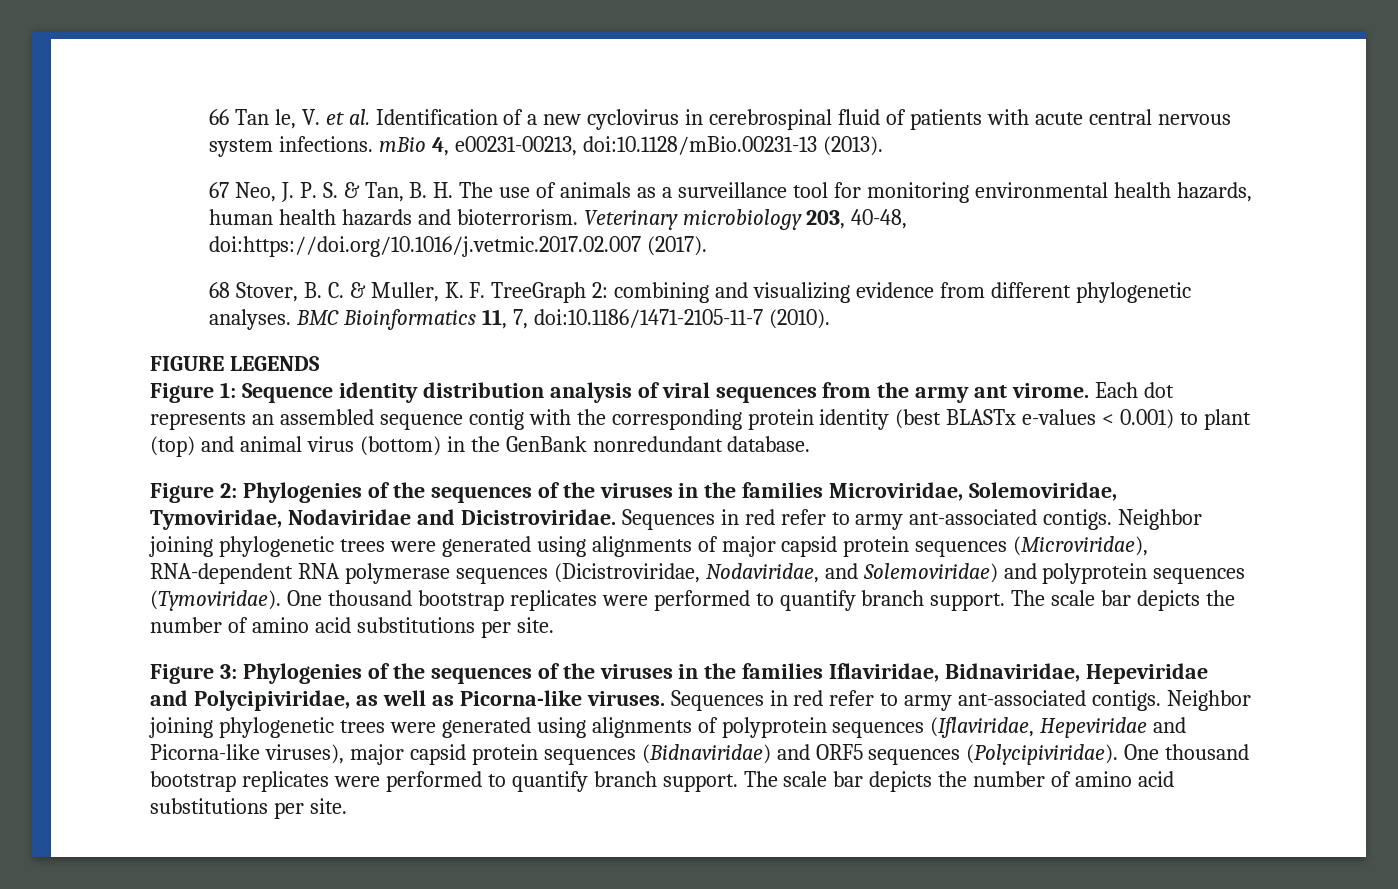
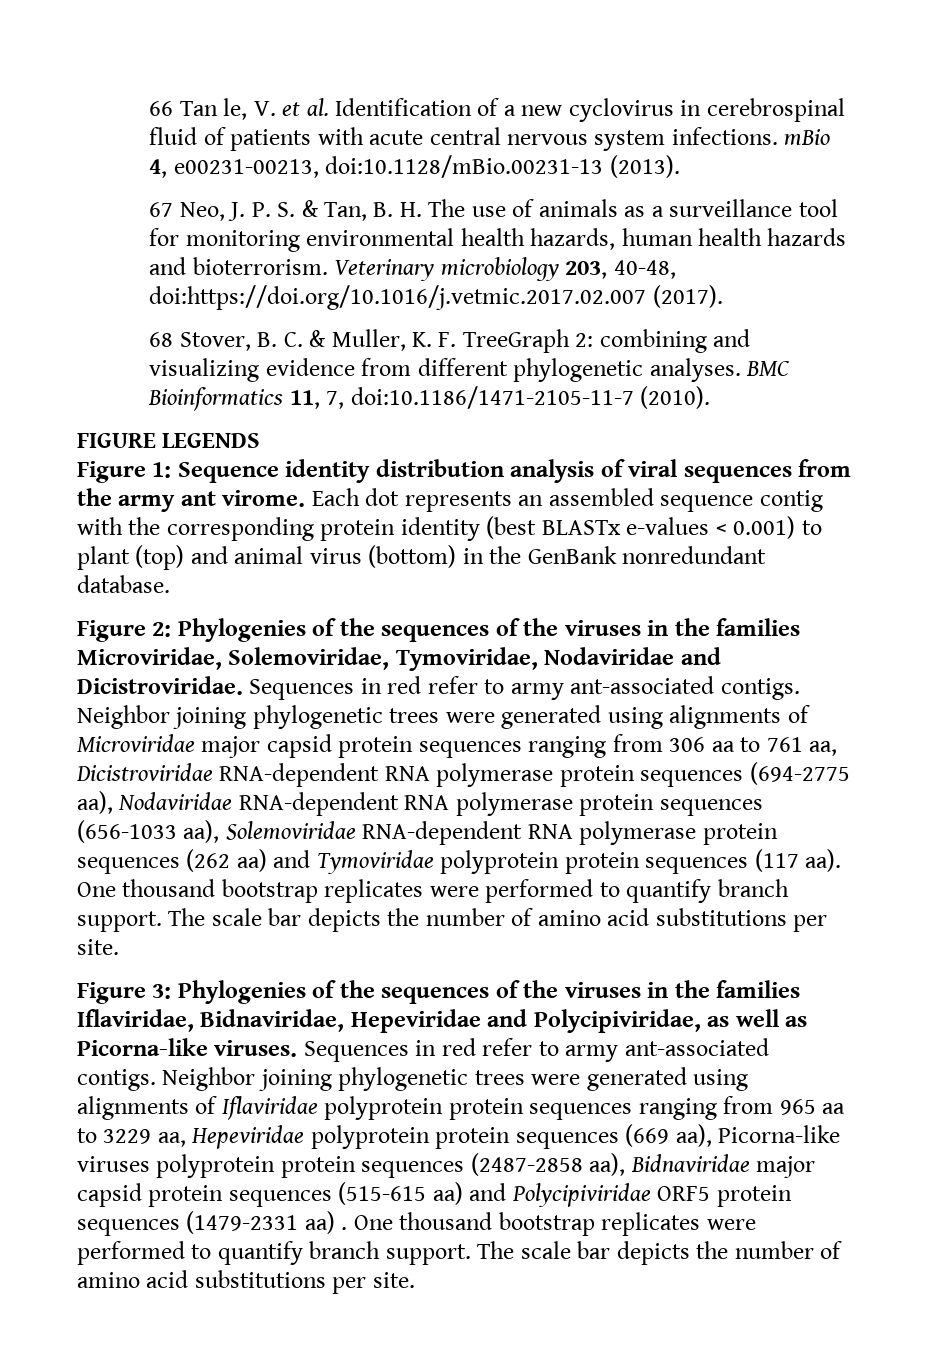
- Neighbor joining phylogenetic trees were generated using alignments of major capsid protein sequences (Microviridae), RNA-dependent RNA polymerase sequences (Dicistroviridae, Nodaviridae, and Solemoviridae) and polyprotein sequences (Tymoviridae).
+ Neighbor joining phylogenetic trees were generated using alignments of Microviridae major capsid protein sequences ranging from 306 aa to 761 aa, Dicistroviridae RNA-dependent RNA polymerase protein sequences (694-2775 aa), Nodaviridae RNA-dependent RNA polymerase protein sequences (656-1033 aa), Solemoviridae RNA-dependent RNA polymerase protein sequences (262 aa) and Tymoviridae polyprotein protein sequences (117 aa).
- Neighbor joining phylogenetic trees were generated using alignments of polyprotein sequences (Iflaviridae, Hepeviridae and Picorna-like viruses), major capsid protein sequences (Bidnaviridae) and ORF5 sequences (Polycipiviridae).
+ Neighbor joining phylogenetic trees were generated using alignments of Iflaviridae polyprotein protein sequences ranging from 965 aa to 3229 aa, Hepeviridae polyprotein protein sequences (669 aa), Picorna-like viruses polyprotein protein sequences (2487-2858 aa), Bidnaviridae major capsid protein sequences (515-615 aa) and Polycipiviridae ORF5 protein sequences (1479-2331 aa) .

